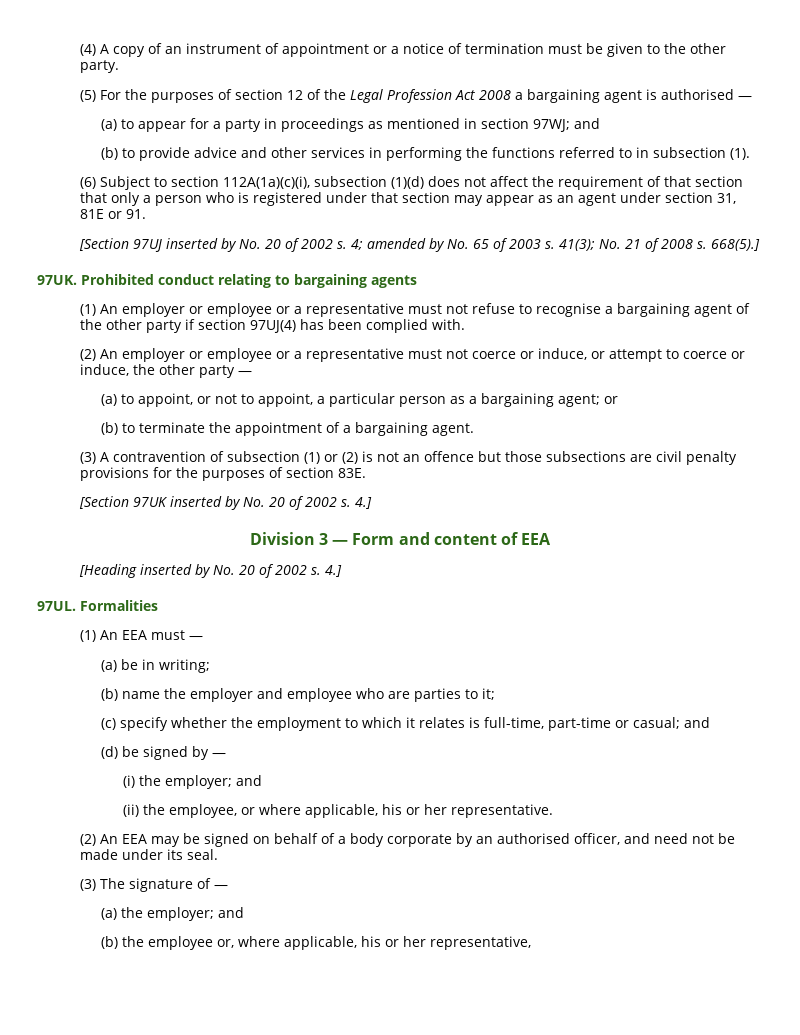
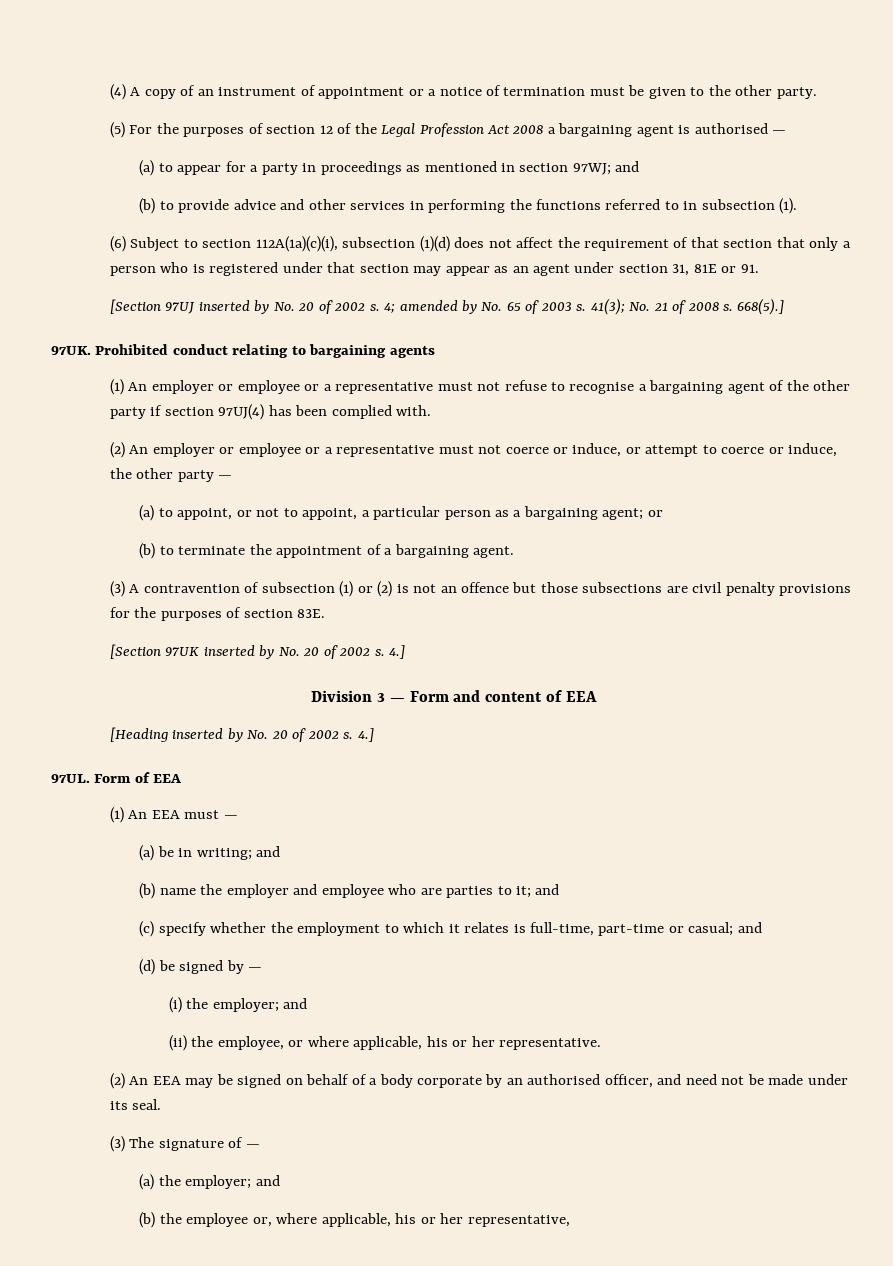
- Formalities
+ Form of EEA
- (a) be in writing;
+ (a) be in writing; and
- (b) name the employer and employee who are parties to it;
+ (b) name the employer and employee who are parties to it; and

